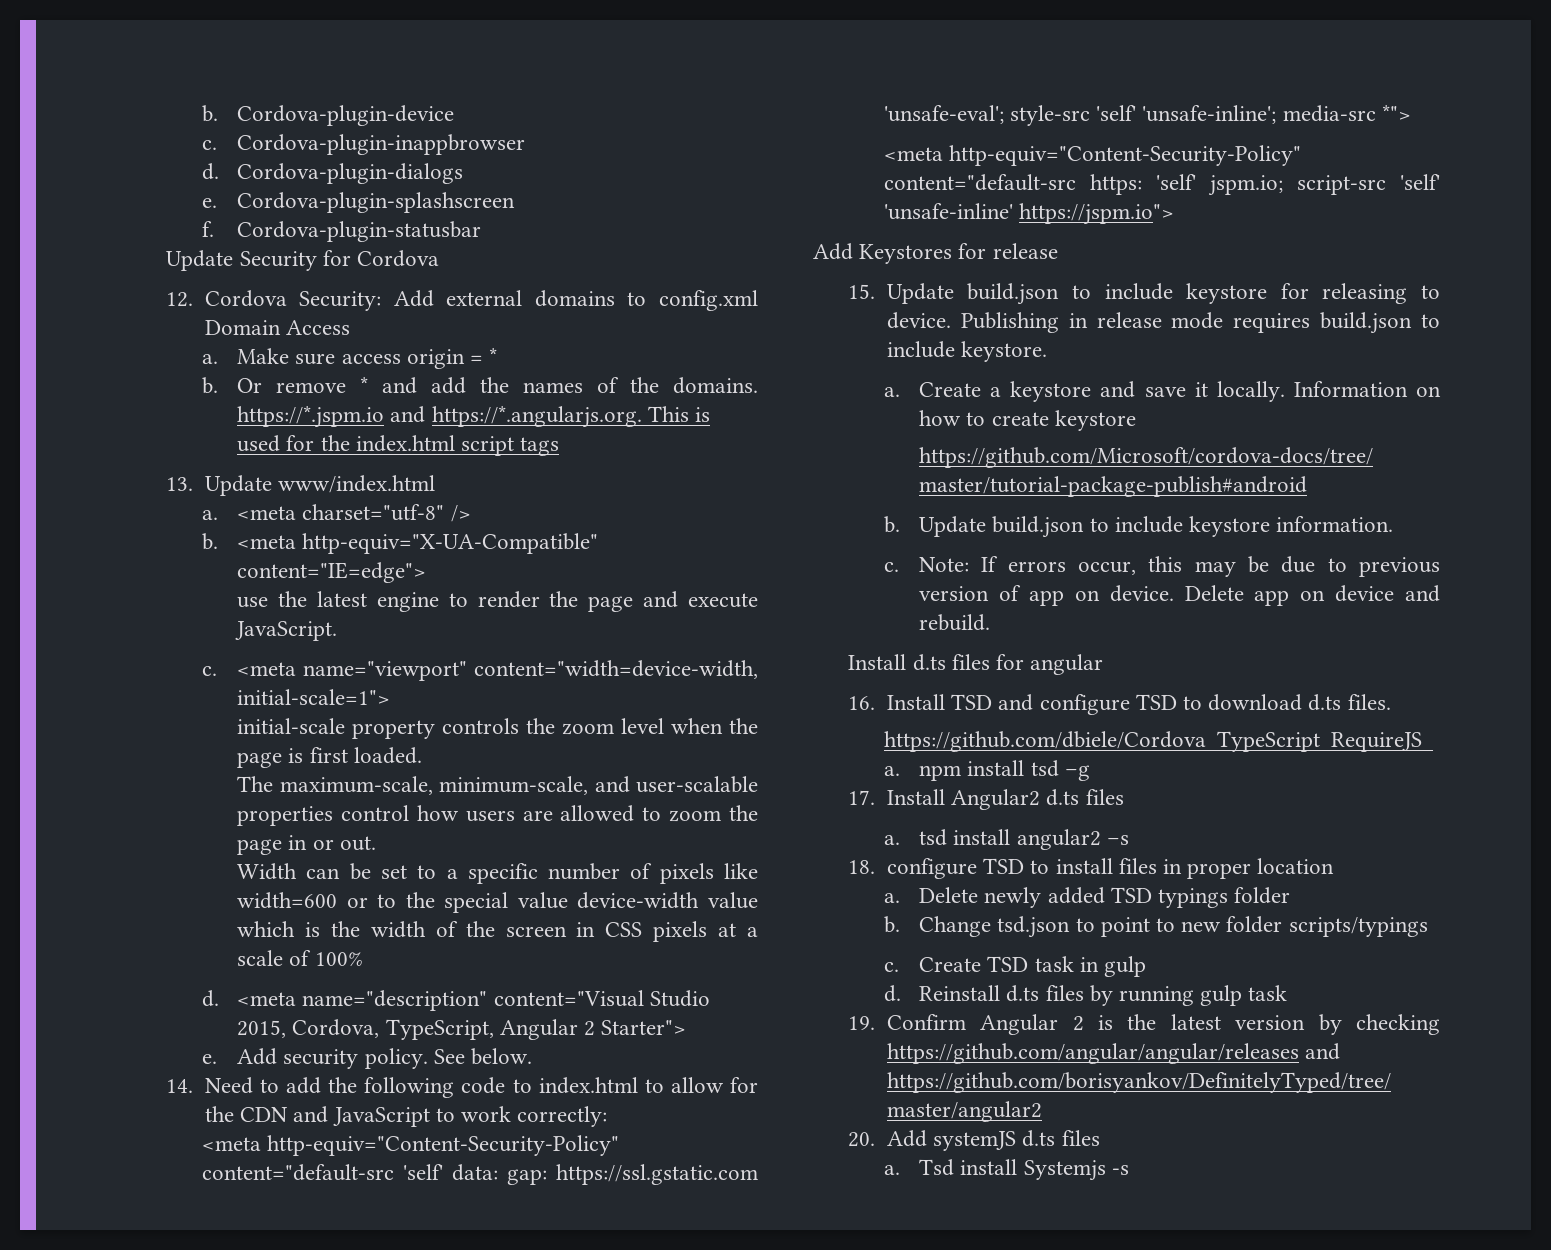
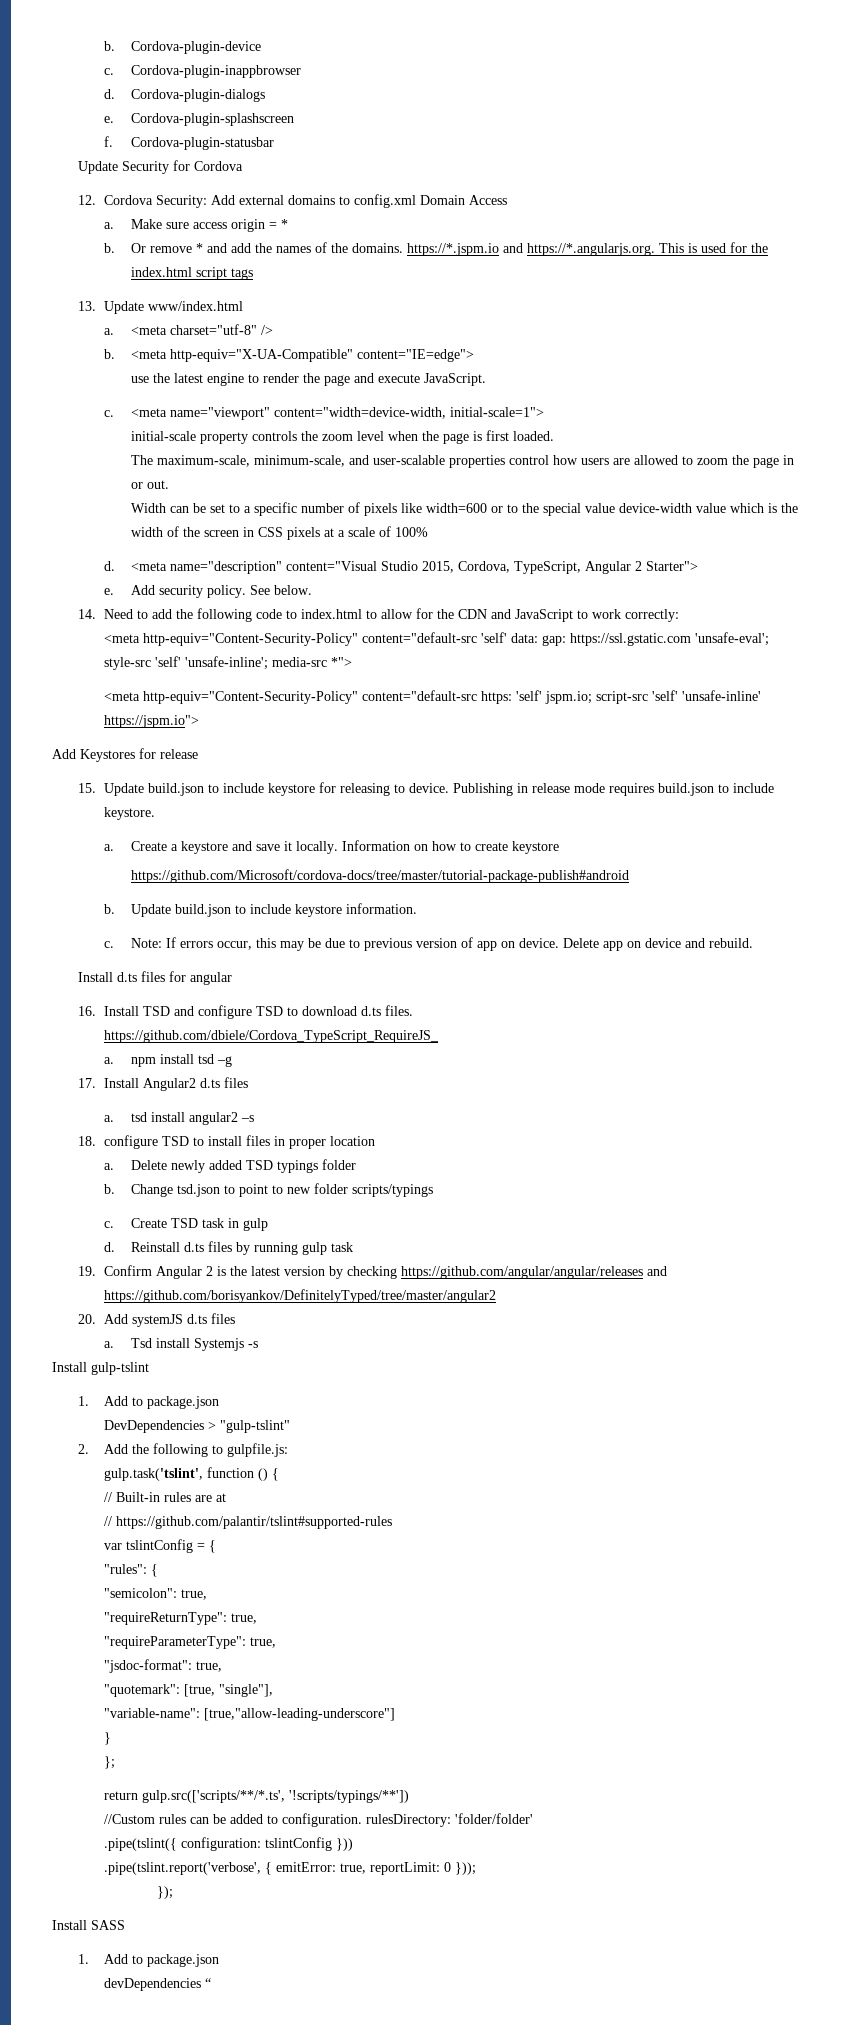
+ Install gulp-tslint
+ 1. Add to package.json
+ DevDependencies > "gulp-tslint"
+ 2. Add the following to gulpfile.js:
+ gulp.task('tslint', function () {
+ // Built-in rules are at
+ // https://github.com/palantir/tslint#supported-rules
+ var tslintConfig = {
+ "rules": {
+ "semicolon": true,
+ "requireReturnType": true,
+ "requireParameterType": true,
+ "jsdoc-format": true,
+ "quotemark": [true, "single"],
+ "variable-name": [true,"allow-leading-underscore"]
+ }
+ };
+ return gulp.src(['scripts/**/*.ts', '!scripts/typings/**'])
+ //Custom rules can be added to configuration. rulesDirectory: 'folder/folder'
+ .pipe(tslint({ configuration: tslintConfig }))
+ .pipe(tslint.report('verbose', { emitError: true, reportLimit: 0 }));
+ });
+ Install SASS
+ 1. Add to package.json
+ devDependencies “

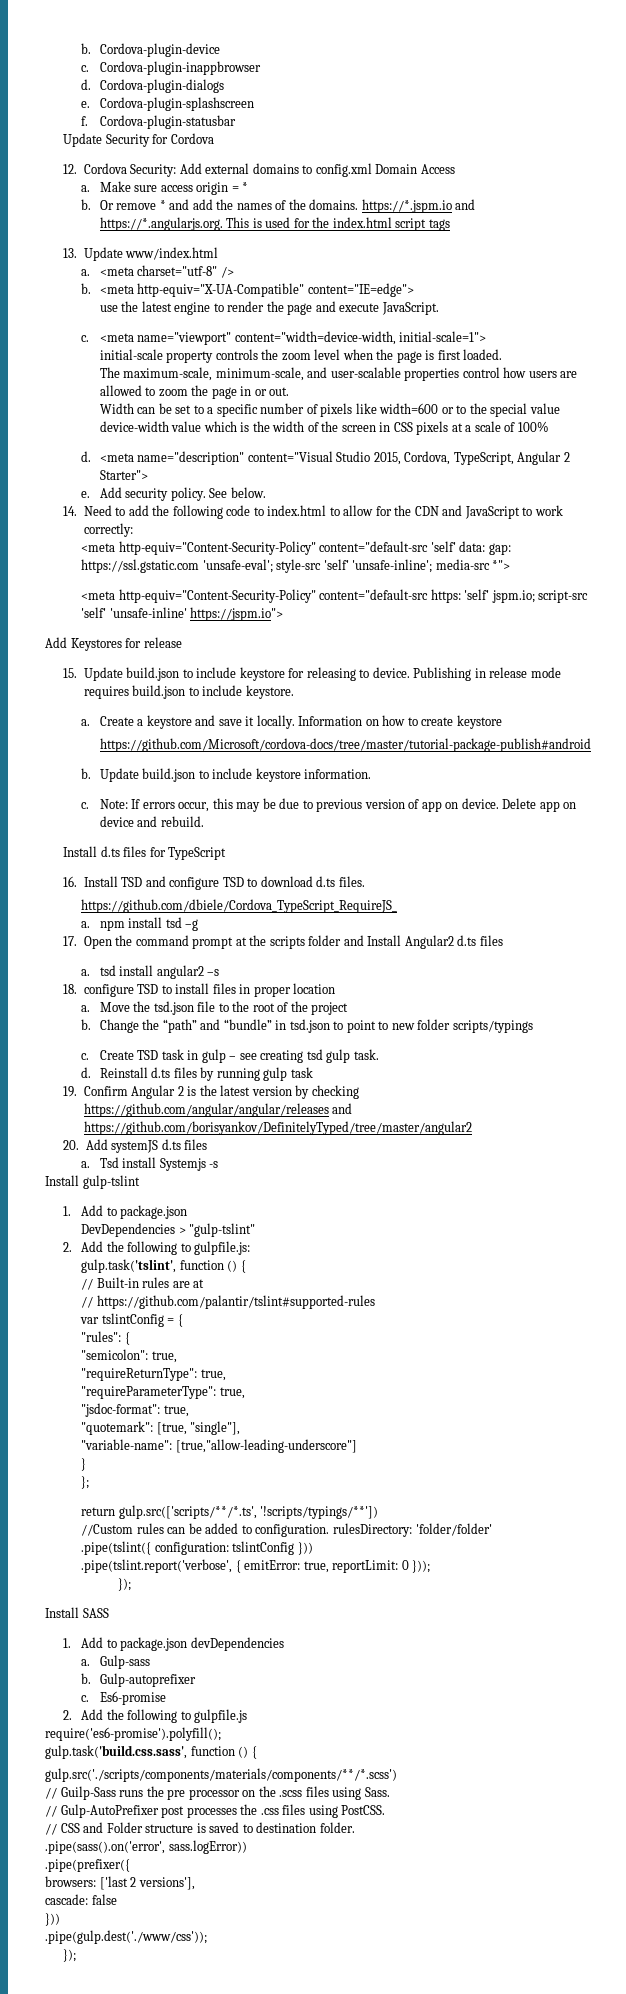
- Install d.ts files for angular
+ Install d.ts files for TypeScript
- 17. Install Angular2 d.ts files
+ 17. Open the command prompt at the scripts folder and Install Angular2 d.ts files
- Delete newly added TSD typings folder
- b. Change tsd.json to point to new folder scripts/typings
+ Move the tsd.json file to the root of the project
+ b. Change the “path” and “bundle” in tsd.json to point to new folder scripts/typings
- Create TSD task in gulp
+ Create TSD task in gulp – see creating tsd gulp task.
  Install SASS
- 1. Add to package.json
- devDependencies “
+ 1. Add to package.json devDependencies
+ a. Gulp-sass
+ b. Gulp-autoprefixer
+ c. Es6-promise
+ 2. Add the following to gulpfile.js
+ require('es6-promise').polyfill();
+ gulp.task('build.css.sass', function () {
+ gulp.src('./scripts/components/materials/components/**/*.scss')
+ // Guilp-Sass runs the pre processor on the .scss files using Sass.
+ // Gulp-AutoPrefixer post processes the .css files using PostCSS.
+ // CSS and Folder structure is saved to destination folder.
+ .pipe(sass().on('error', sass.logError))
+ .pipe(prefixer({
+ browsers: ['last 2 versions'],
+ cascade: false
+ }))
+ .pipe(gulp.dest('./www/css'));
+ });

